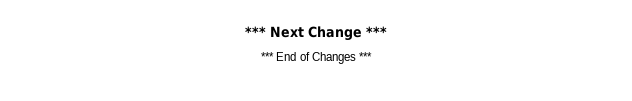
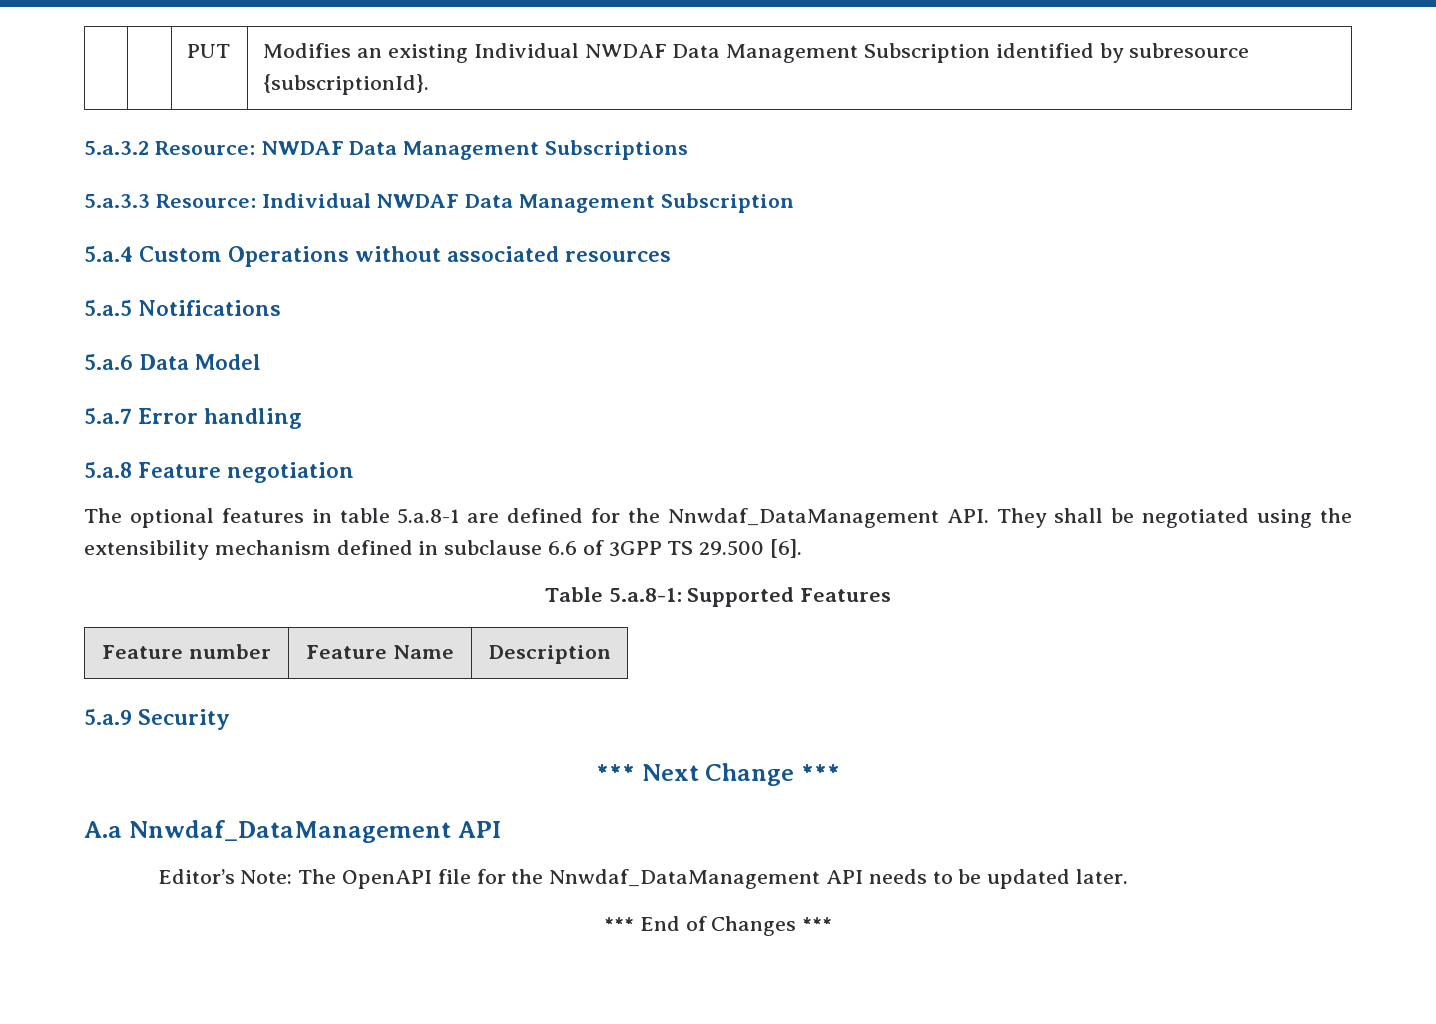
+ | | PUT | Modifies an existing Individual NWDAF Data Management Subscription identified by subresource {subscriptionId}.
+ 5.a.3.2 Resource: NWDAF Data Management Subscriptions
+ 5.a.3.3 Resource: Individual NWDAF Data Management Subscription
+ 5.a.4 Custom Operations without associated resources
+ 5.a.5 Notifications
+ 5.a.6 Data Model
+ 5.a.7 Error handling
+ 5.a.8 Feature negotiation
+ The optional features in table 5.a.8-1 are defined for the Nnwdaf_DataManagement API. They shall be negotiated using the extensibility mechanism defined in subclause 6.6 of 3GPP TS 29.500 [6].
+ Table 5.a.8-1: Supported Features
+ Feature number | Feature Name | Description
+ 5.a.9 Security
  *** Next Change ***
+ A.a Nnwdaf_DataManagement API
+ Editor’s Note: The OpenAPI file for the Nnwdaf_DataManagement API needs to be updated later.

